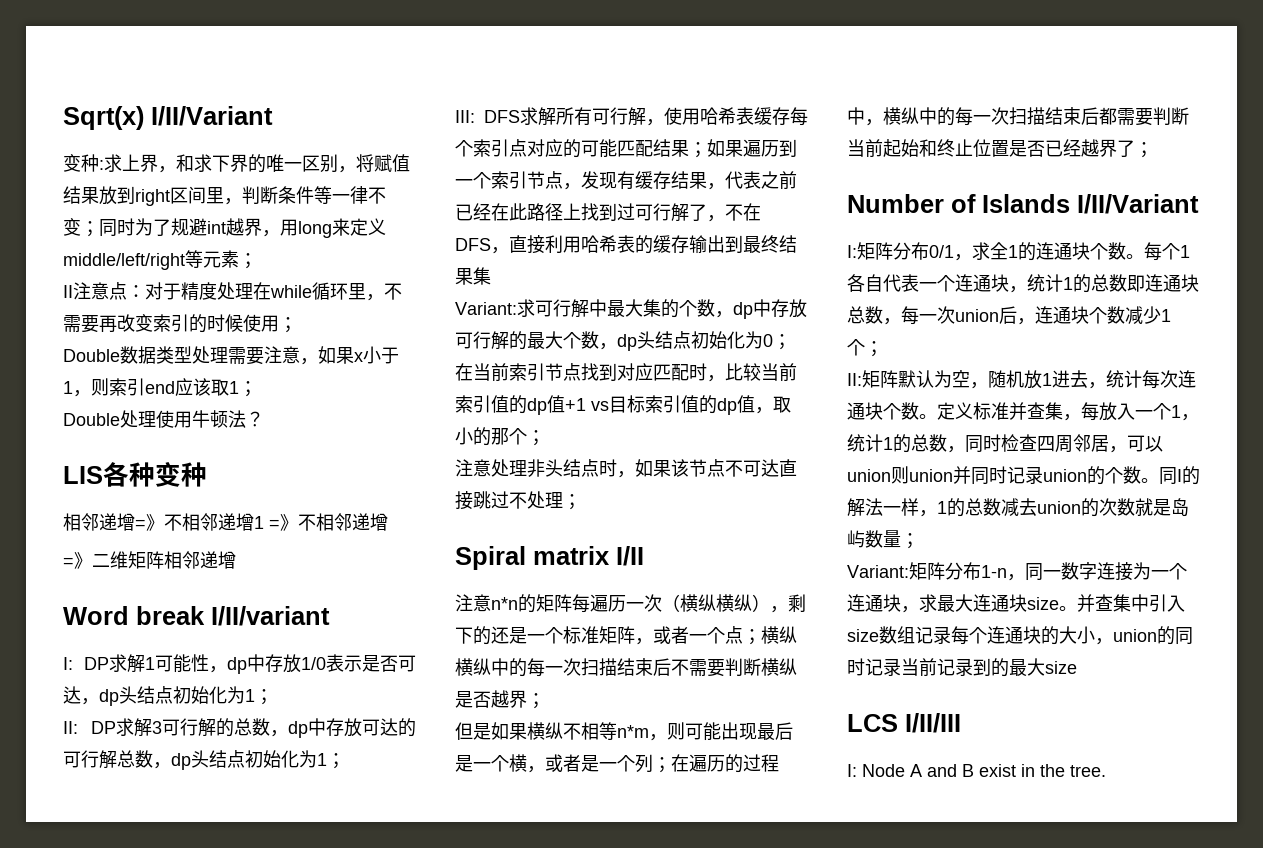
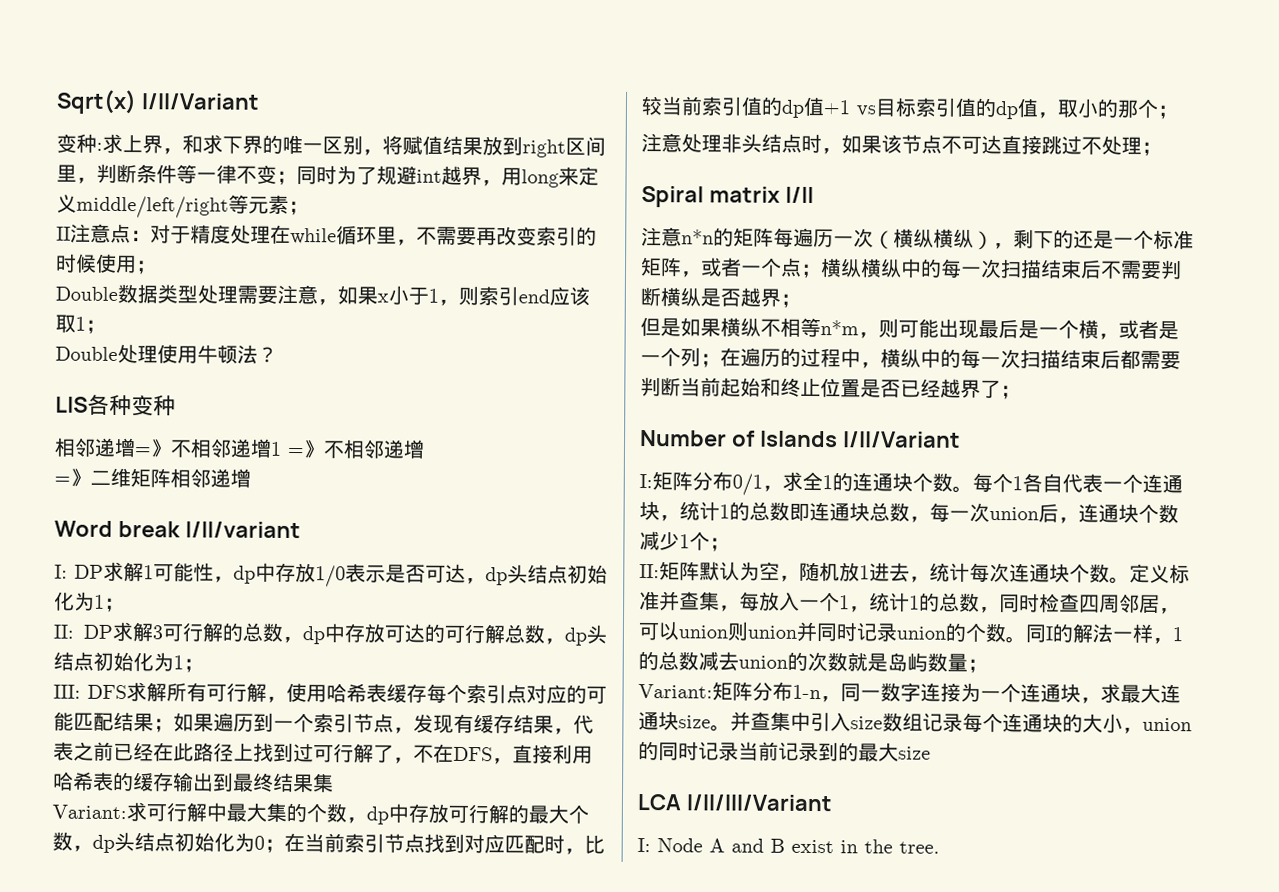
- LCS I/II/III
+ LCA I/II/III/Variant

